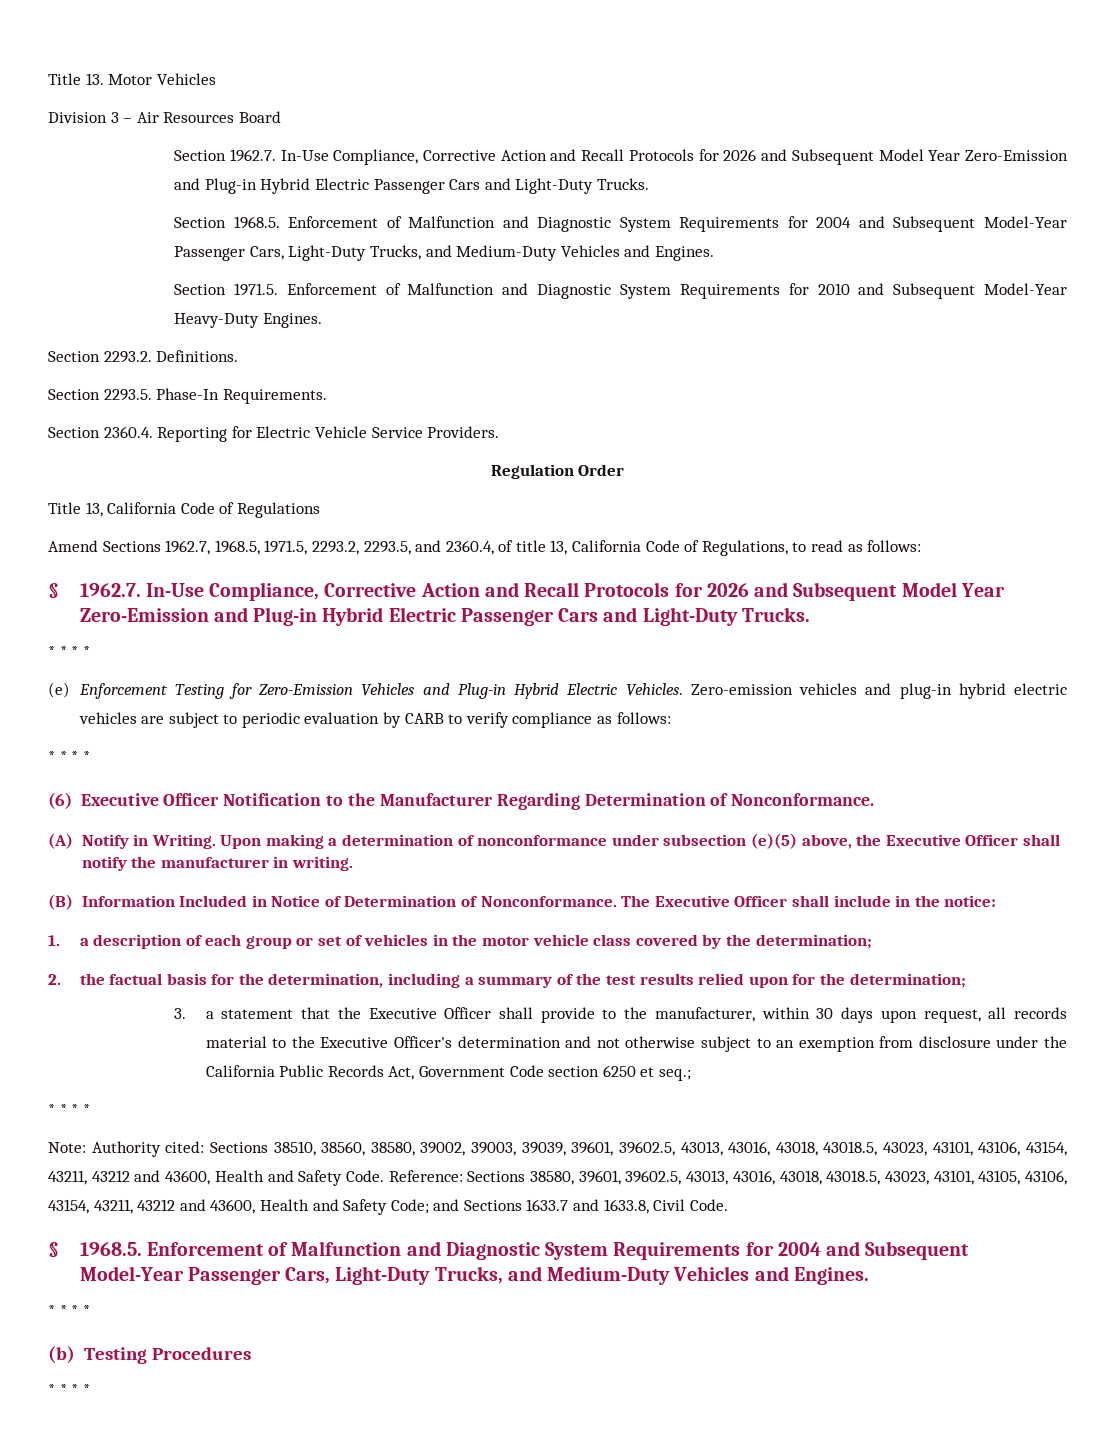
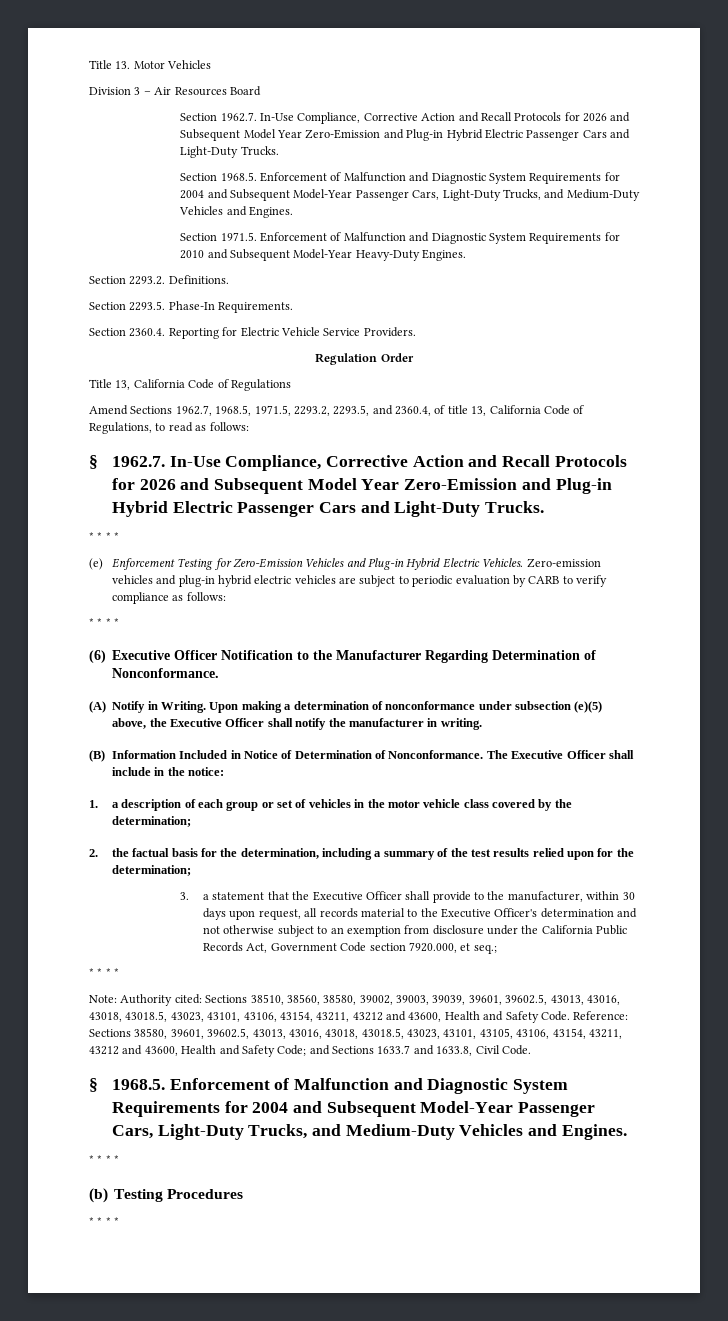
- 3. a statement that the Executive Officer shall provide to the manufacturer, within 30 days upon request, all records material to the Executive Officer's determination and not otherwise subject to an exemption from disclosure under the California Public Records Act, Government Code section 6250 et seq.;
+ 3. a statement that the Executive Officer shall provide to the manufacturer, within 30 days upon request, all records material to the Executive Officer's determination and not otherwise subject to an exemption from disclosure under the California Public Records Act, Government Code section 7920.000, et seq.;

